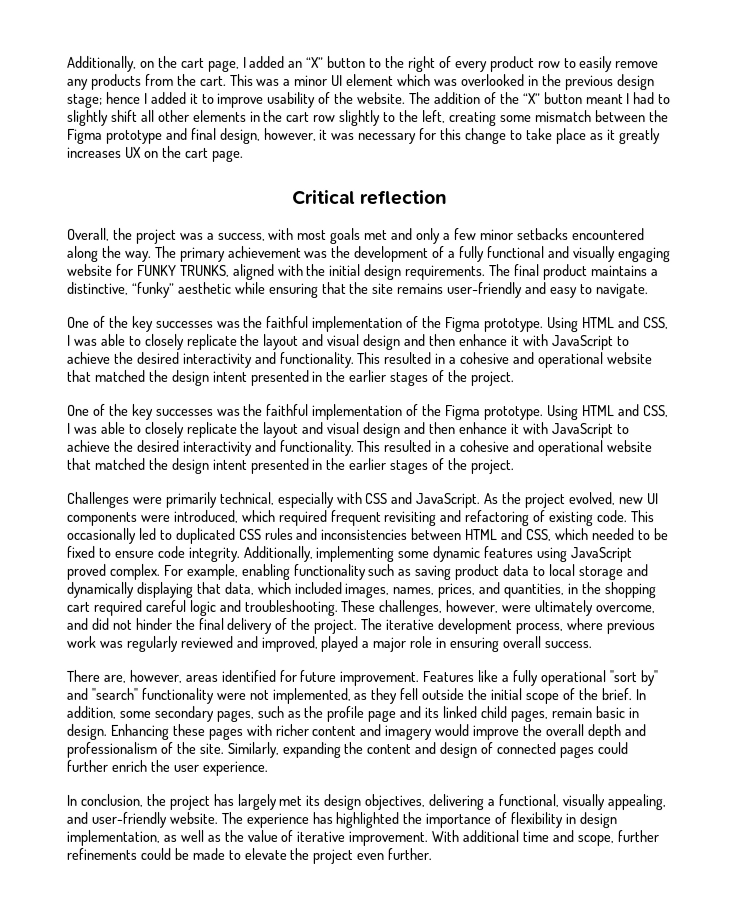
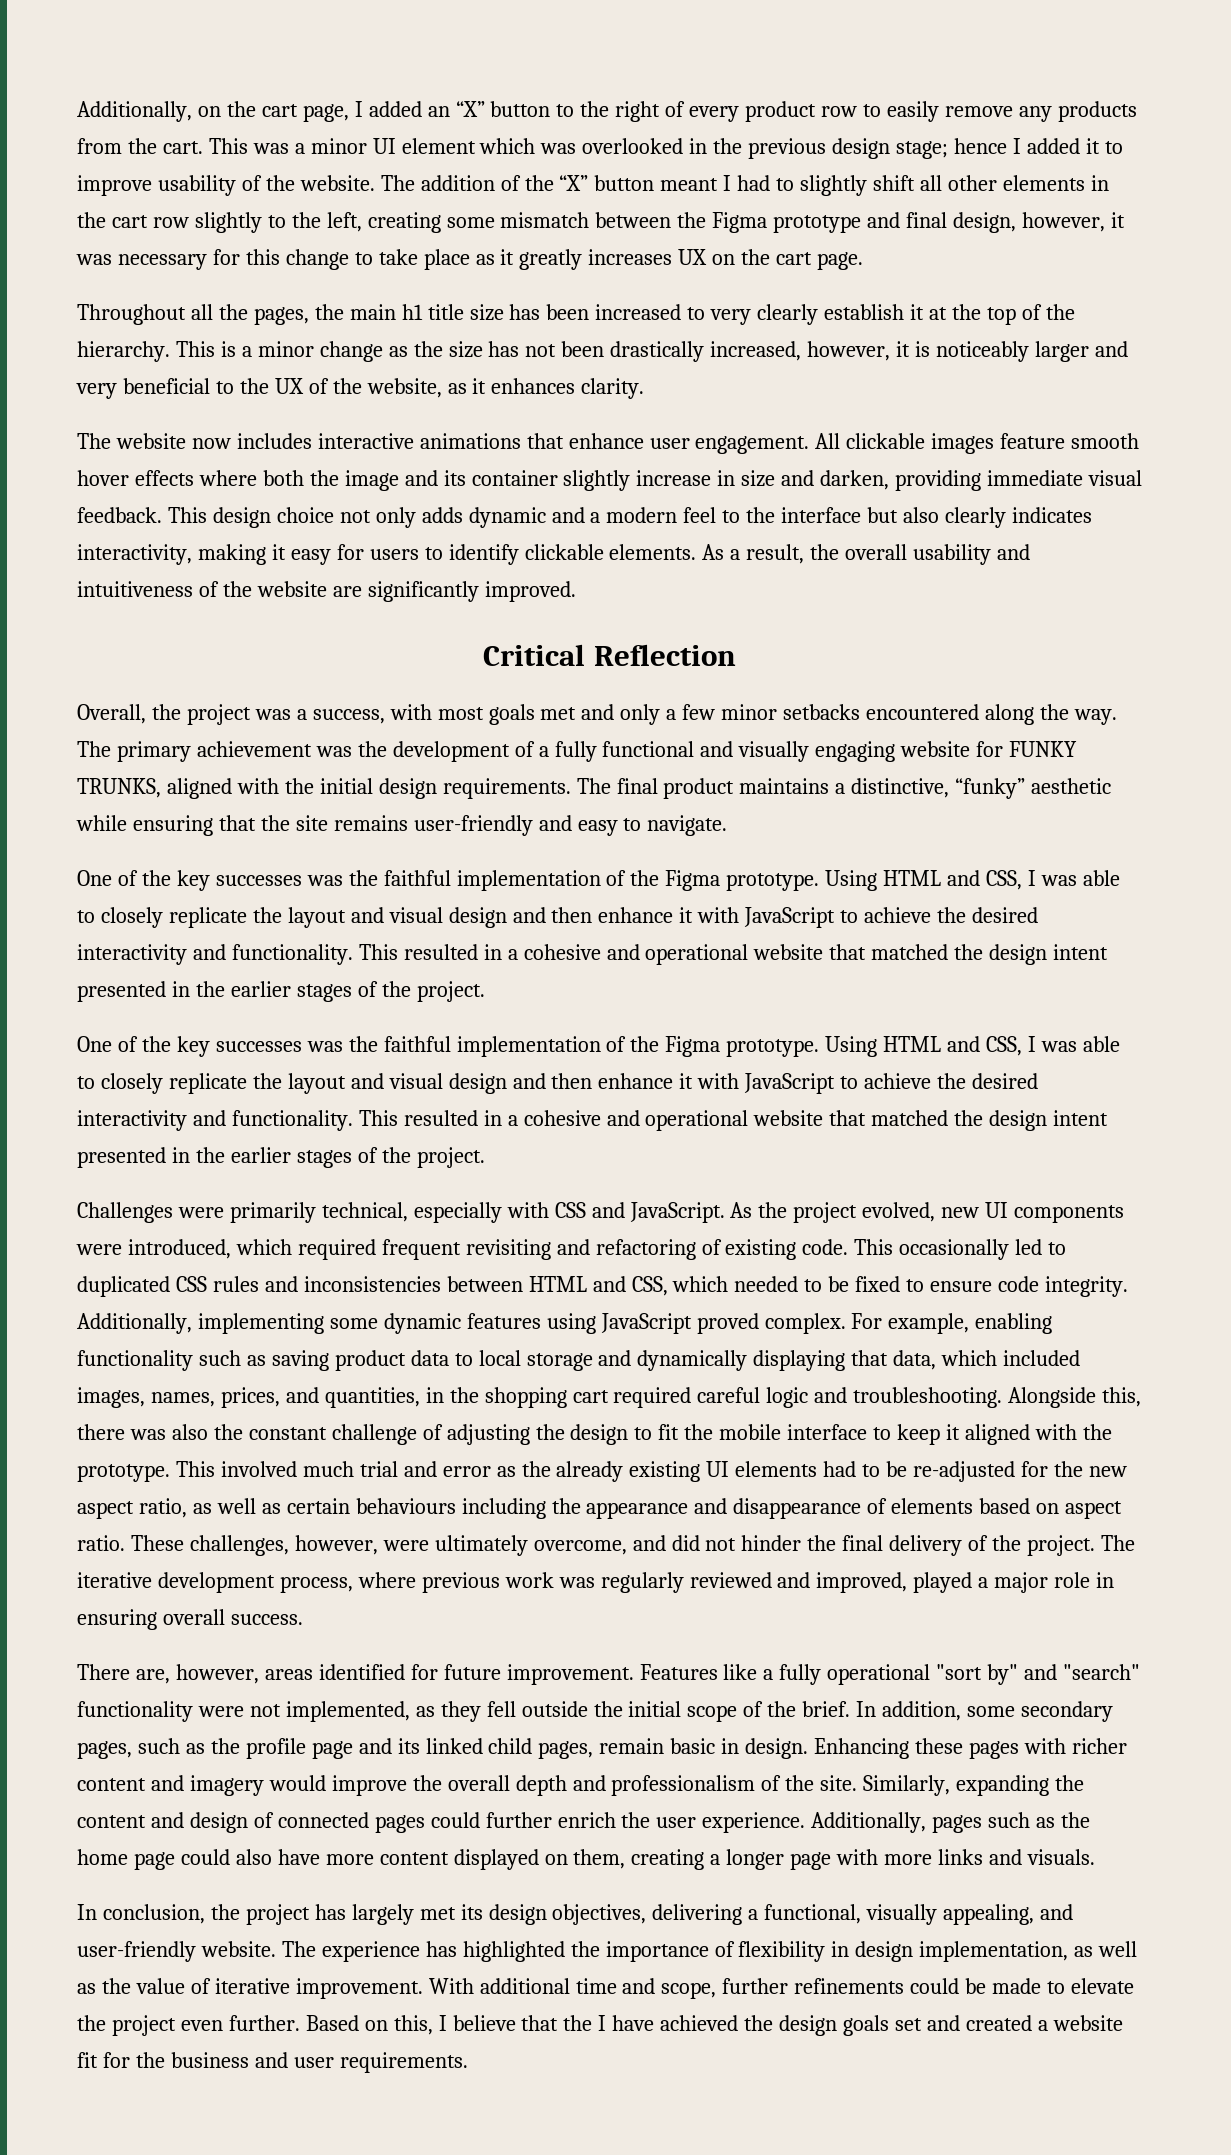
+ Throughout all the pages, the main h1 title size has been increased to very clearly establish it at the top of the hierarchy. This is a minor change as the size has not been drastically increased, however, it is noticeably larger and very beneficial to the UX of the website, as it enhances clarity.
+ The website now includes interactive animations that enhance user engagement. All clickable images feature smooth hover effects where both the image and its container slightly increase in size and darken, providing immediate visual feedback. This design choice not only adds dynamic and a modern feel to the interface but also clearly indicates interactivity, making it easy for users to identify clickable elements. As a result, the overall usability and intuitiveness of the website are significantly improved.
- Critical reflection
+ Critical Reflection
+ Alongside this, there was also the constant challenge of adjusting the design to fit the mobile interface to keep it aligned with the prototype. This involved much trial and error as the already existing UI elements had to be re-adjusted for the new aspect ratio, as well as certain behaviours including the appearance and disappearance of elements based on aspect ratio.
+ Additionally, pages such as the home page could also have more content displayed on them, creating a longer page with more links and visuals.
+ Based on this, I believe that the I have achieved the design goals set and created a website fit for the business and user requirements.

